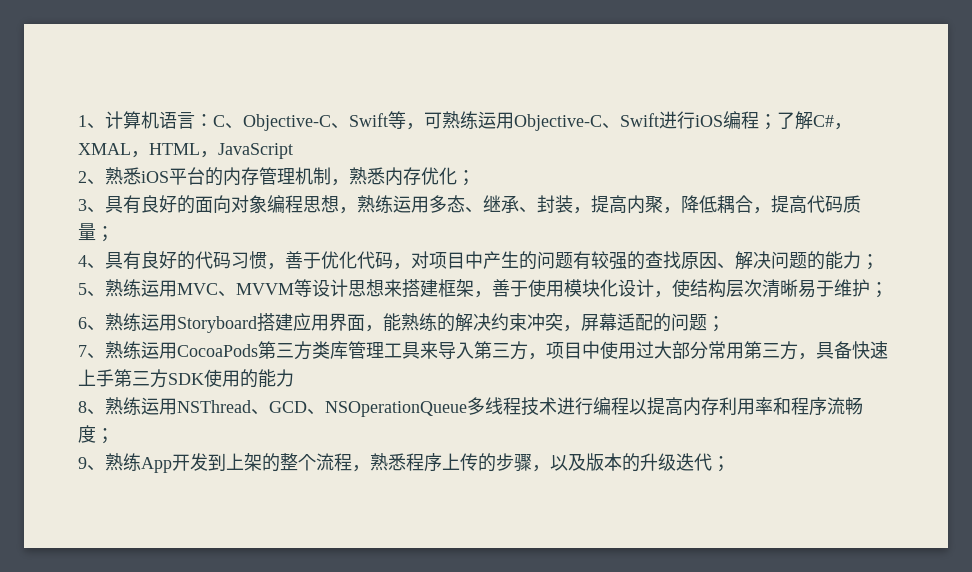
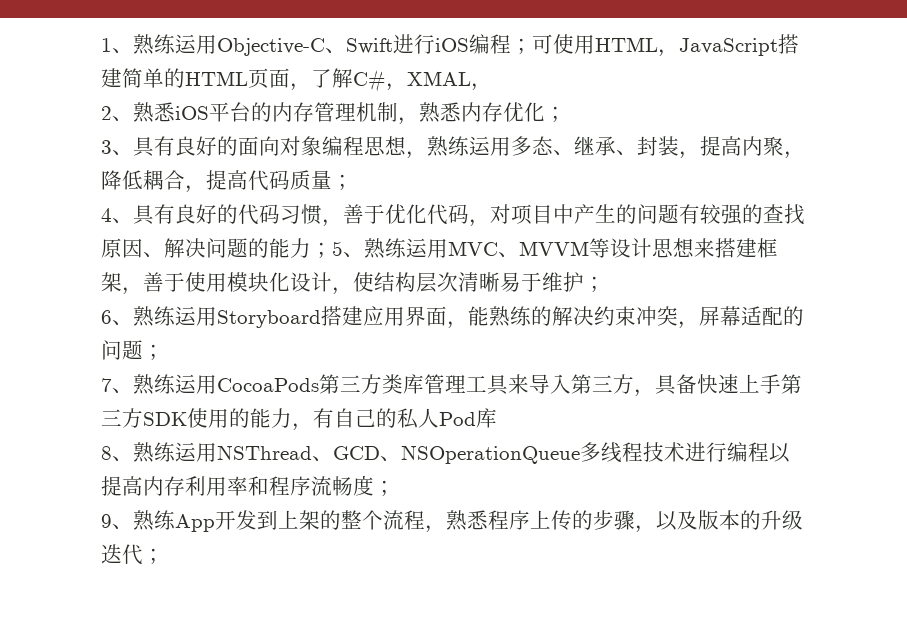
- 1、计算机语言：C、Objective-C、Swift等，可熟练运用Objective-C、Swift进行iOS编程；了解C#，XMAL，HTML，JavaScript
+ 1、熟练运用Objective-C、Swift进行iOS编程；可使用HTML，JavaScript搭建简单的HTML页面，了解C#，XMAL，
- 7、熟练运用CocoaPods第三方类库管理工具来导入第三方，项目中使用过大部分常用第三方，具备快速上手第三方SDK使用的能力
+ 7、熟练运用CocoaPods第三方类库管理工具来导入第三方，具备快速上手第三方SDK使用的能力，有自己的私人Pod库

